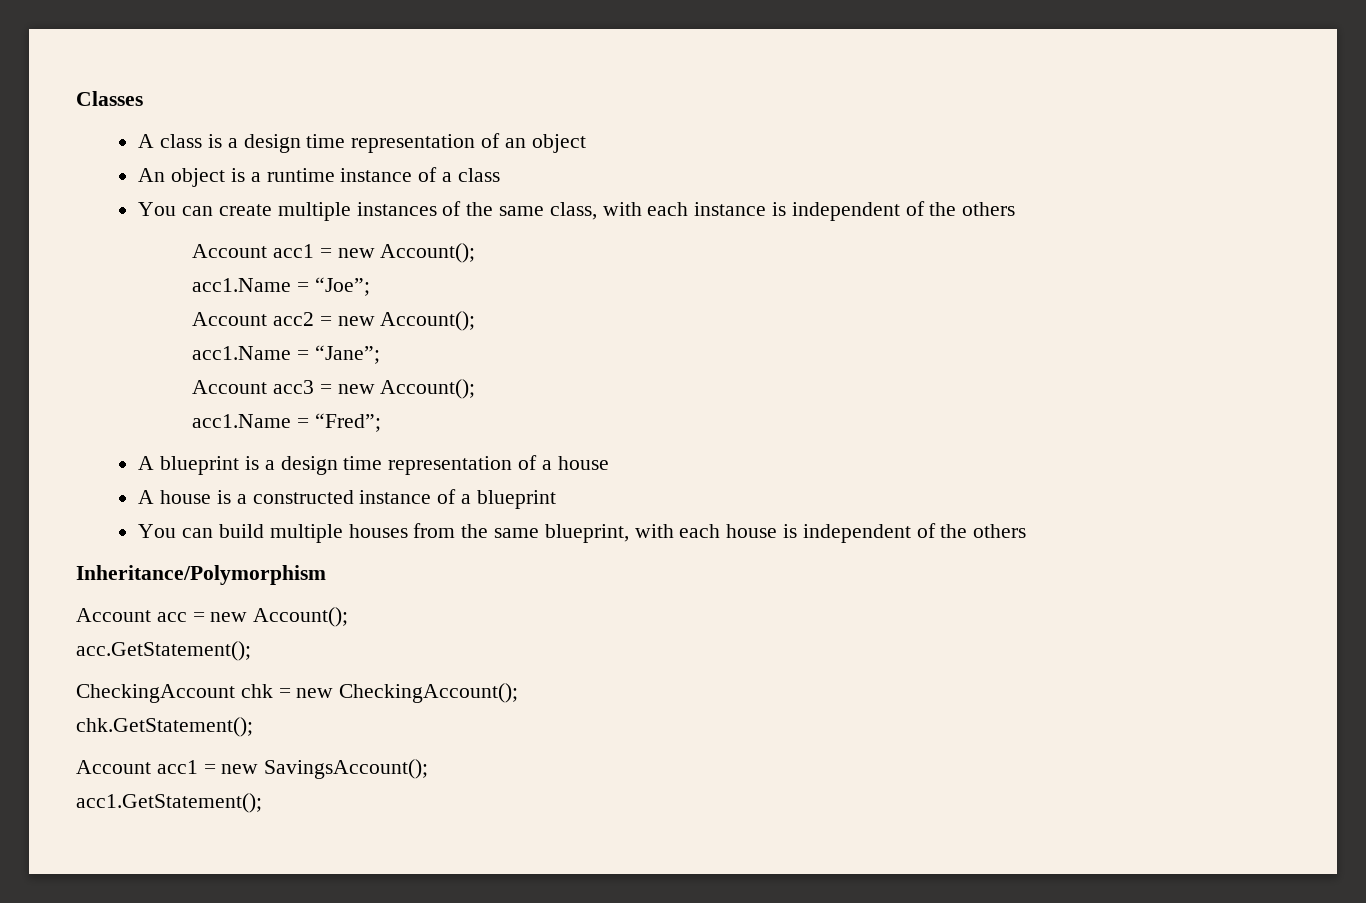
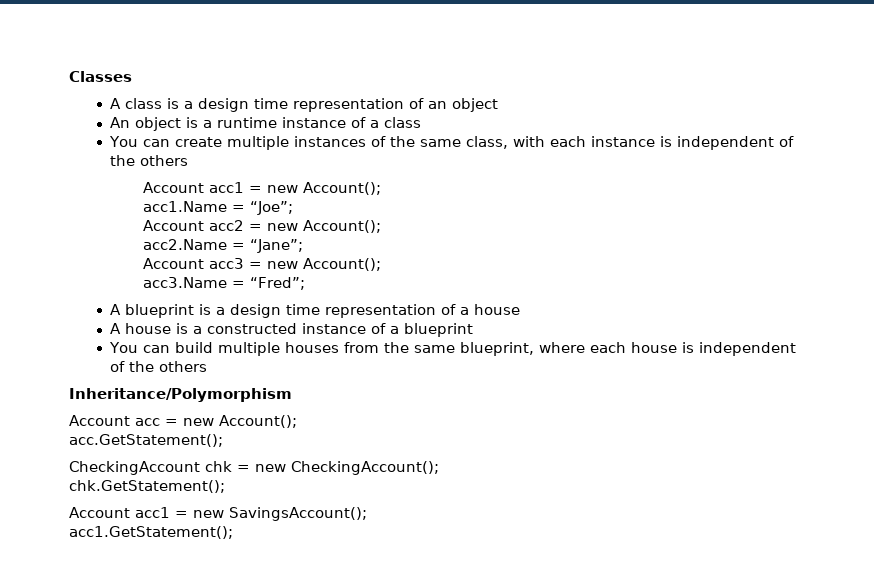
- acc1.Name = “Jane”;
+ acc2.Name = “Jane”;
- acc1.Name = “Fred”;
+ acc3.Name = “Fred”;
- You can build multiple houses from the same blueprint, with each house is independent of the others
+ You can build multiple houses from the same blueprint, where each house is independent of the others

